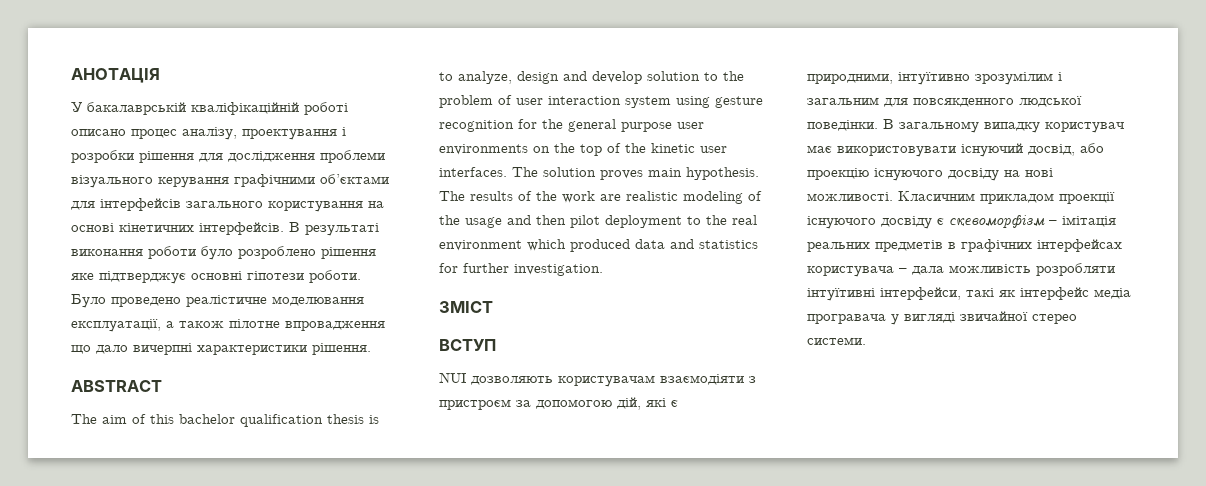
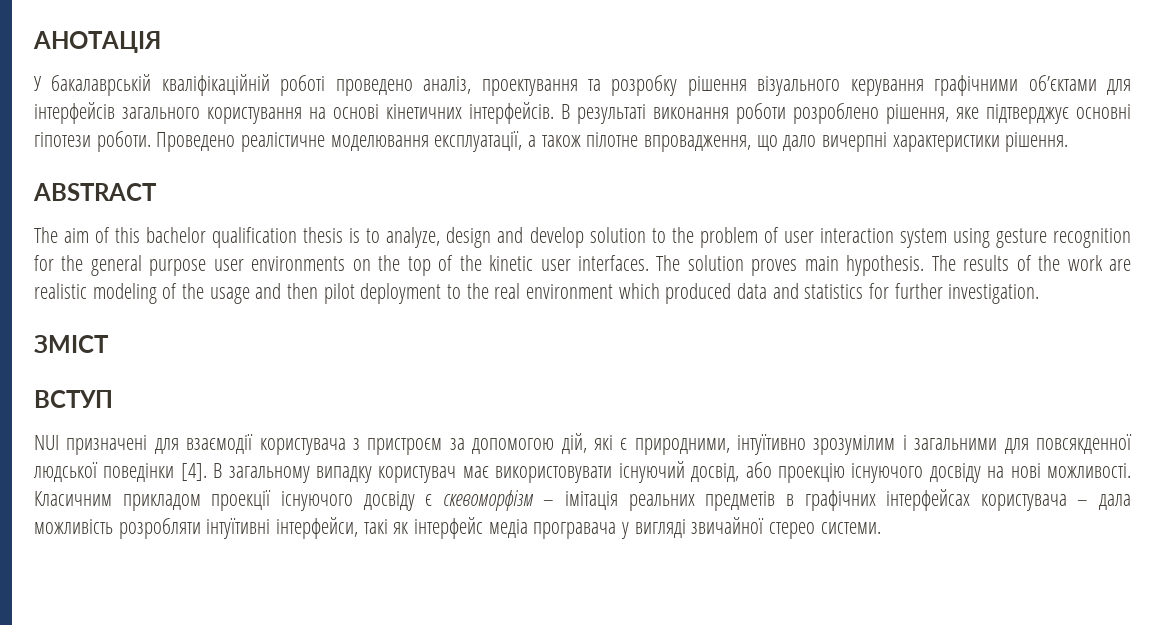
- У бакалаврській кваліфікаційній роботі описано процес аналізу, проектування і розробки рішення для дослідження проблеми візуального керування графічними об’єктами для інтерфейсів загального користування на основі кінетичних інтерфейсів.
+ У бакалаврській кваліфікаційній роботі проведено аналіз, проектування та розробку рішення візуального керування графічними об’єктами для інтерфейсів загального користування на основі кінетичних інтерфейсів.
- В результаті виконання роботи було розроблено рішення яке підтверджує основні гіпотези роботи.
+ В результаті виконання роботи розроблено рішення, яке підтверджує основні гіпотези роботи.
- Було проведено реалістичне моделювання експлуатації, а також пілотне впровадження що дало вичерпні характеристики рішення.
+ Проведено реалістичне моделювання експлуатації, а також пілотне впровадження, що дало вичерпні характеристики рішення.
- NUI дозволяють користувачам взаємодіяти з пристроєм за допомогою дій, які є природними, інтуїтивно зрозумілим і загальним для повсякденного людської поведінки.
+ NUI призначені для взаємодії користувача з пристроєм за допомогою дій, які є природними, інтуїтивно зрозумілим і загальними для повсякденної людської поведінки [4].

